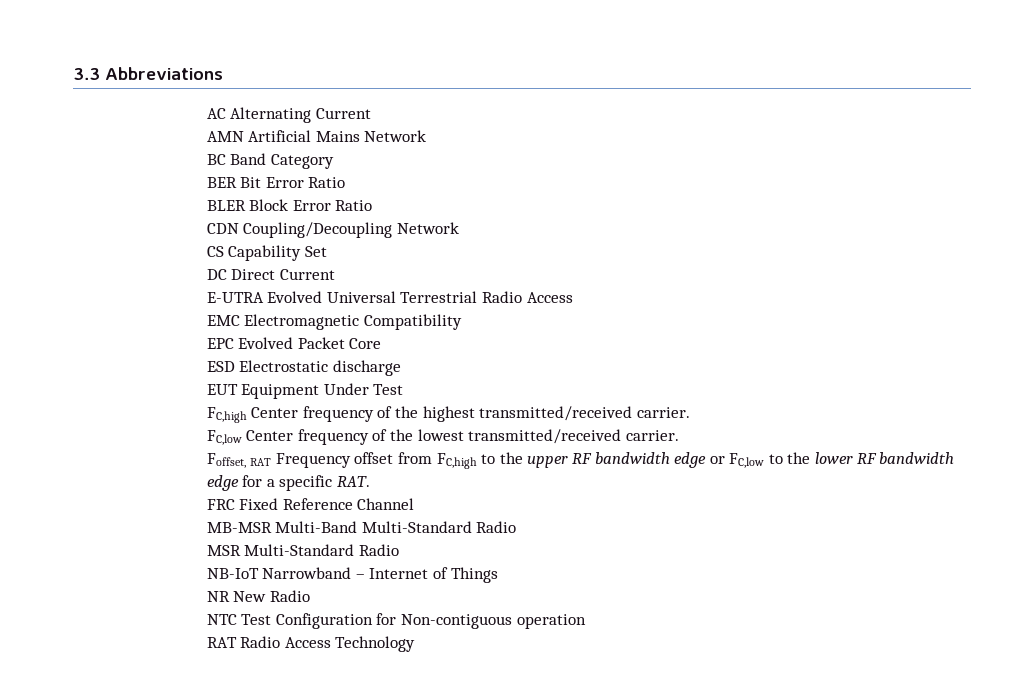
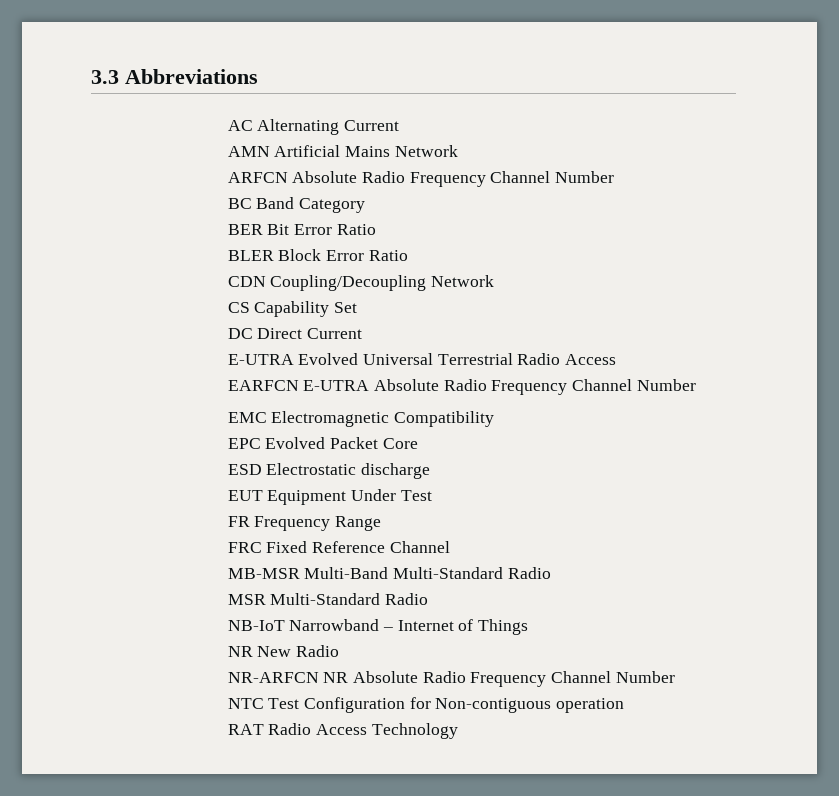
+ ARFCN Absolute Radio Frequency Channel Number
+ EARFCN E-UTRA Absolute Radio Frequency Channel Number
- FC,high Center frequency of the highest transmitted/received carrier.
- FC,low Center frequency of the lowest transmitted/received carrier.
- Foffset, RAT Frequency offset from FC,high to the upper RF bandwidth edge or FC,low to the lower RF bandwidth edge for a specific RAT.
+ FR Frequency Range
+ NR-ARFCN NR Absolute Radio Frequency Channel Number

